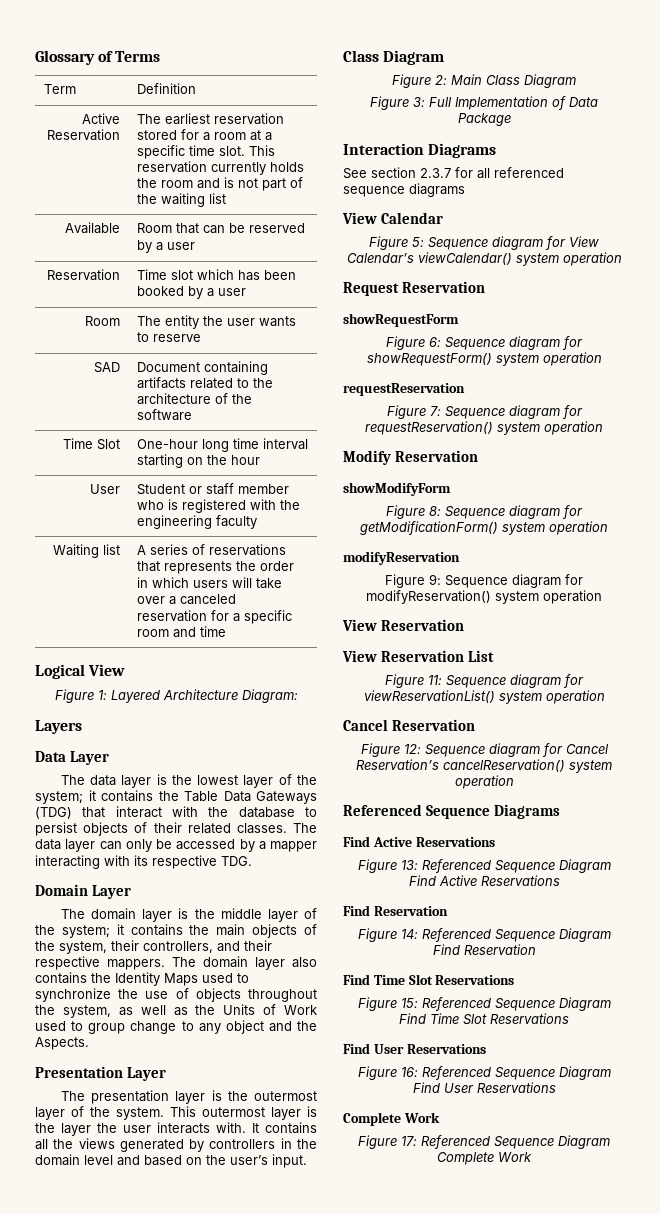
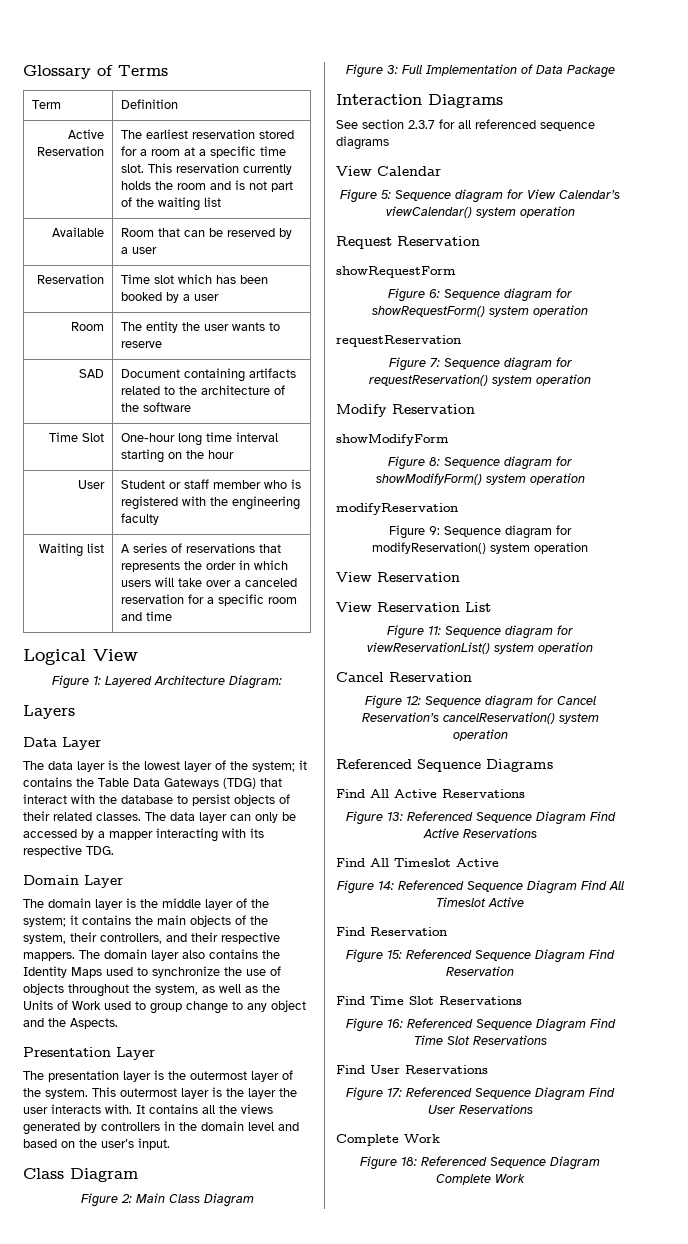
- Figure 8: Sequence diagram for getModificationForm() system operation
+ Figure 8: Sequence diagram for showModifyForm() system operation
  Referenced Sequence Diagrams
- Find Active Reservations
+ Find All Active Reservations
  Figure 13: Referenced Sequence Diagram Find Active Reservations
+ Find All Timeslot Active
+ Figure 14: Referenced Sequence Diagram Find All Timeslot Active
- Figure 14: Referenced Sequence Diagram Find Reservation
+ Figure 15: Referenced Sequence Diagram Find Reservation
- Figure 15: Referenced Sequence Diagram Find Time Slot Reservations
+ Figure 16: Referenced Sequence Diagram Find Time Slot Reservations
- Figure 16: Referenced Sequence Diagram Find User Reservations
+ Figure 17: Referenced Sequence Diagram Find User Reservations
- Figure 17: Referenced Sequence Diagram Complete Work
+ Figure 18: Referenced Sequence Diagram Complete Work

